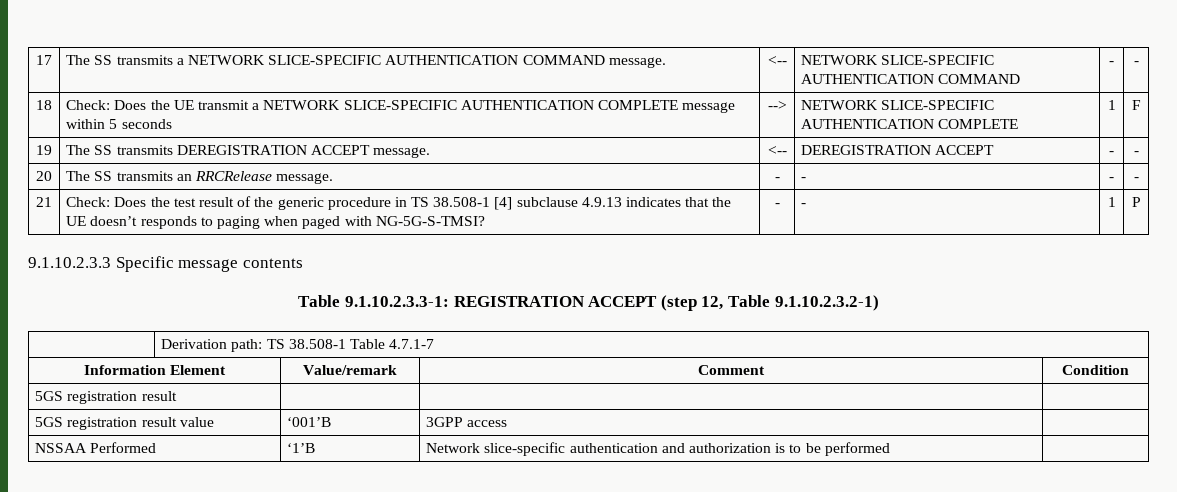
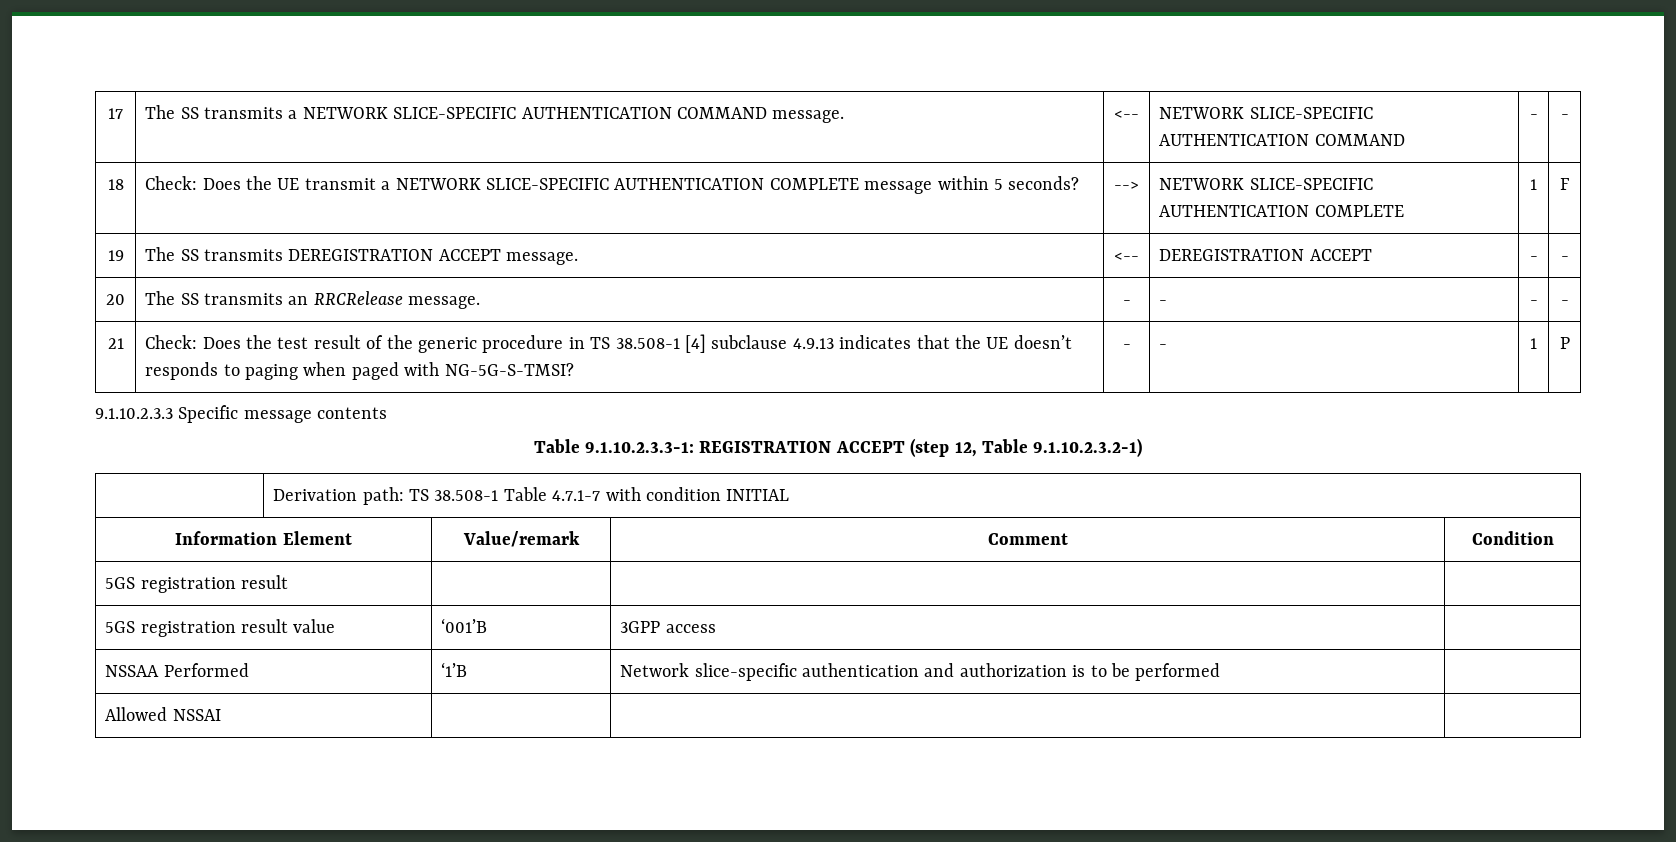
- 18 | Check: Does the UE transmit a NETWORK SLICE-SPECIFIC AUTHENTICATION COMPLETE message within 5 seconds | --> | NETWORK SLICE-SPECIFIC AUTHENTICATION COMPLETE | 1 | F
+ 18 | Check: Does the UE transmit a NETWORK SLICE-SPECIFIC AUTHENTICATION COMPLETE message within 5 seconds? | --> | NETWORK SLICE-SPECIFIC AUTHENTICATION COMPLETE | 1 | F
- | Derivation path: TS 38.508-1 Table 4.7.1-7
+ | Derivation path: TS 38.508-1 Table 4.7.1-7 with condition INITIAL
+ Allowed NSSAI | | |

